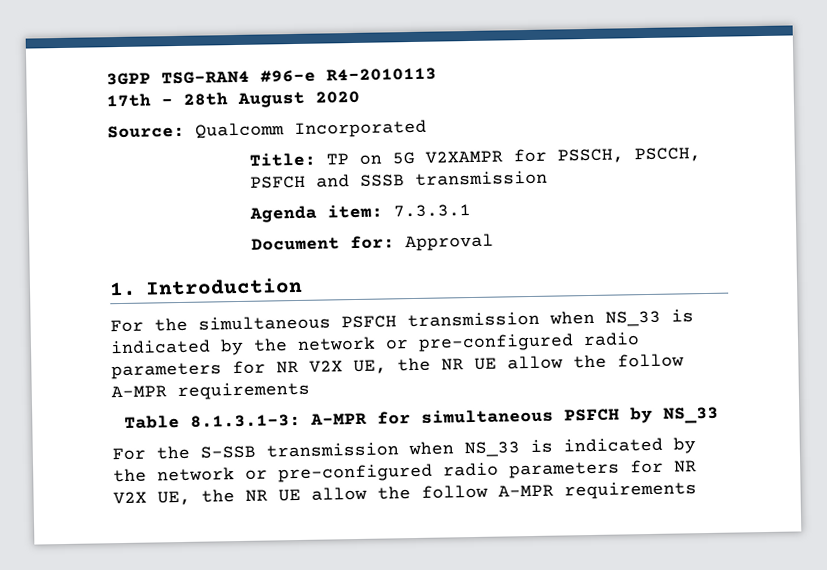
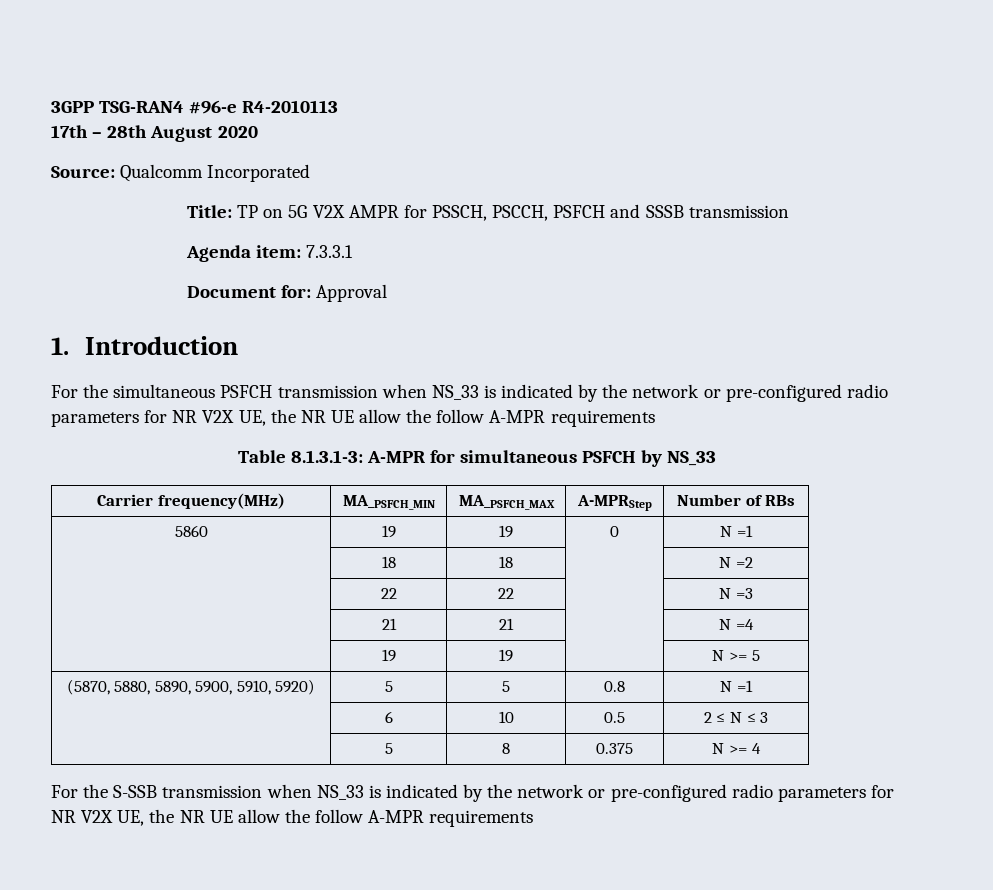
- Title: TP on 5G V2XAMPR for PSSCH, PSCCH, PSFCH and SSSB transmission
+ Title: TP on 5G V2X AMPR for PSSCH, PSCCH, PSFCH and SSSB transmission
+ Carrier frequency(MHz) | MA_PSFCH_MIN | MA_PSFCH_MAX | A-MPRStep | Number of RBs
+ 5860 | 19 | 19 | 0 | N =1
+ | 18 | 18 | | N =2
+ | 22 | 22 | | N =3
+ | 21 | 21 | | N =4
+ | 19 | 19 | | N >= 5
+ (5870, 5880, 5890, 5900, 5910, 5920) | 5 | 5 | 0.8 | N =1
+ | 6 | 10 | 0.5 | 2 ≤ N ≤ 3
+ | 5 | 8 | 0.375 | N >= 4

